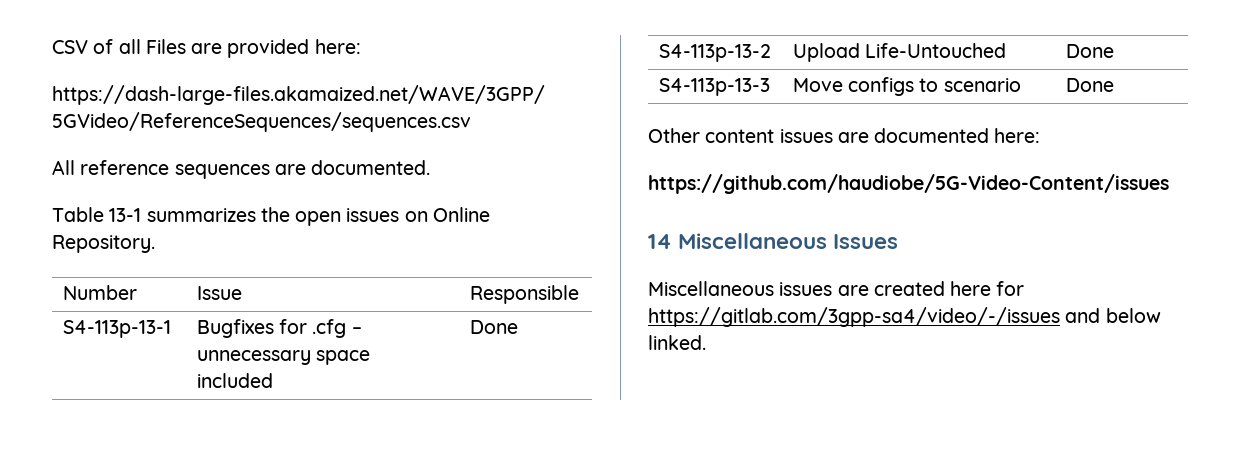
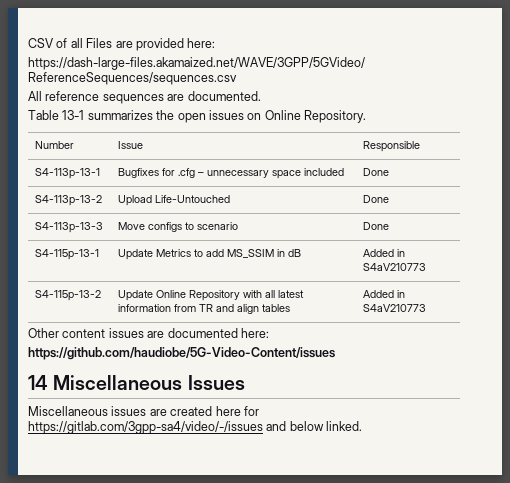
+ S4-115p-13-1 | Update Metrics to add MS_SSIM in dB | Added in S4aV210773
+ S4-115p-13-2 | Update Online Repository with all latest information from TR and align tables | Added in S4aV210773

